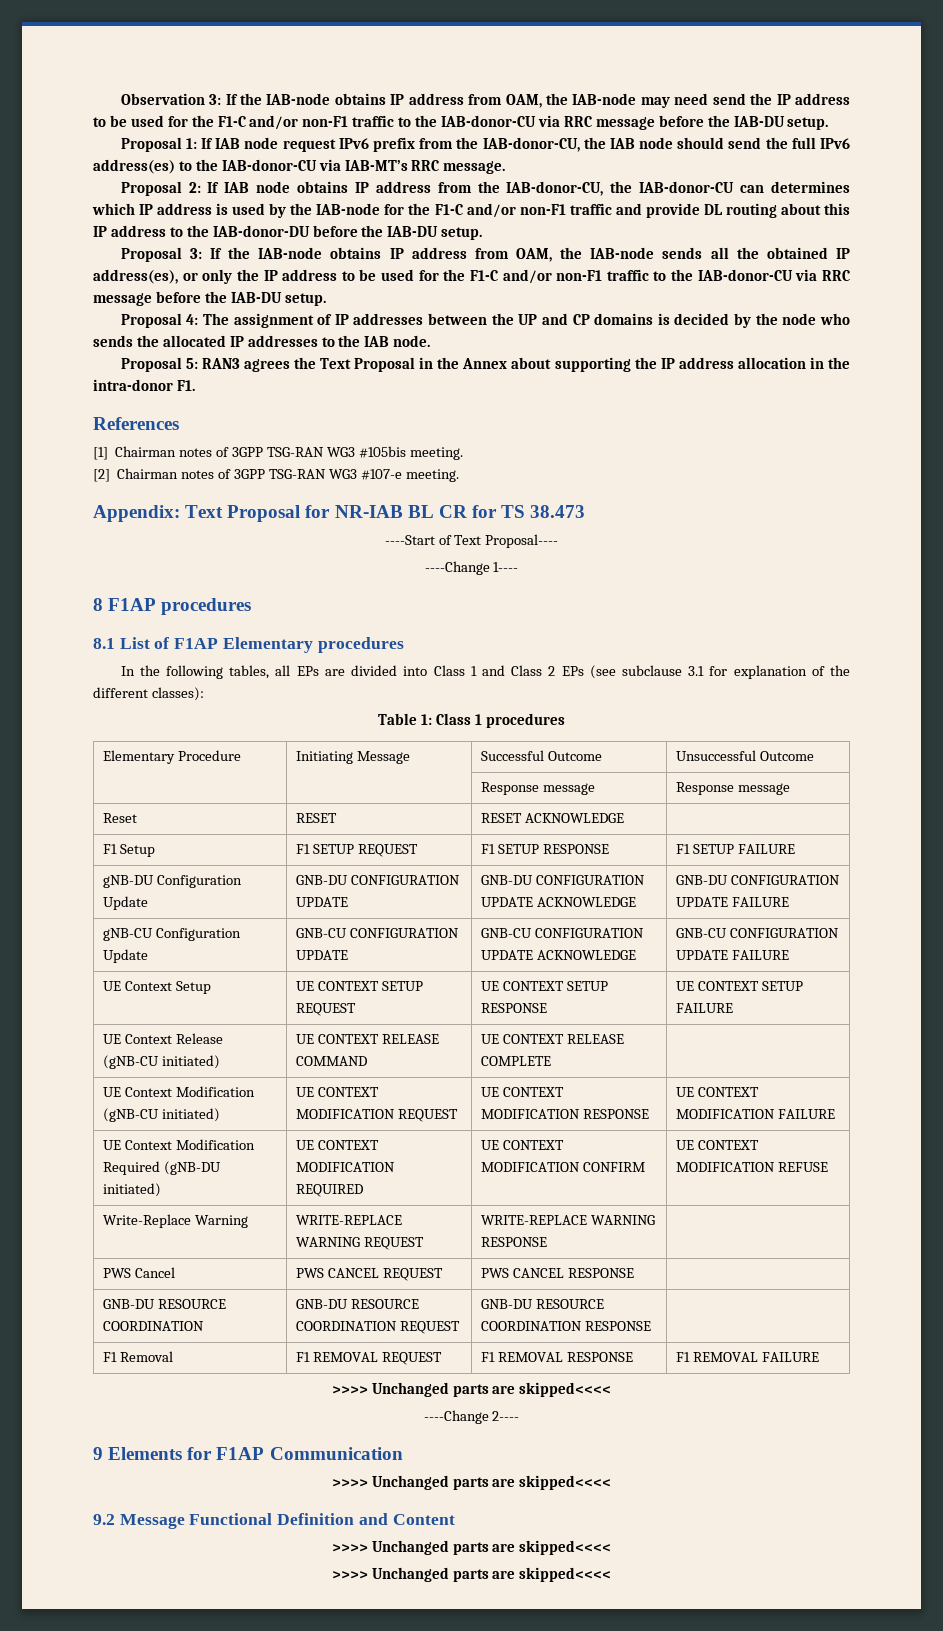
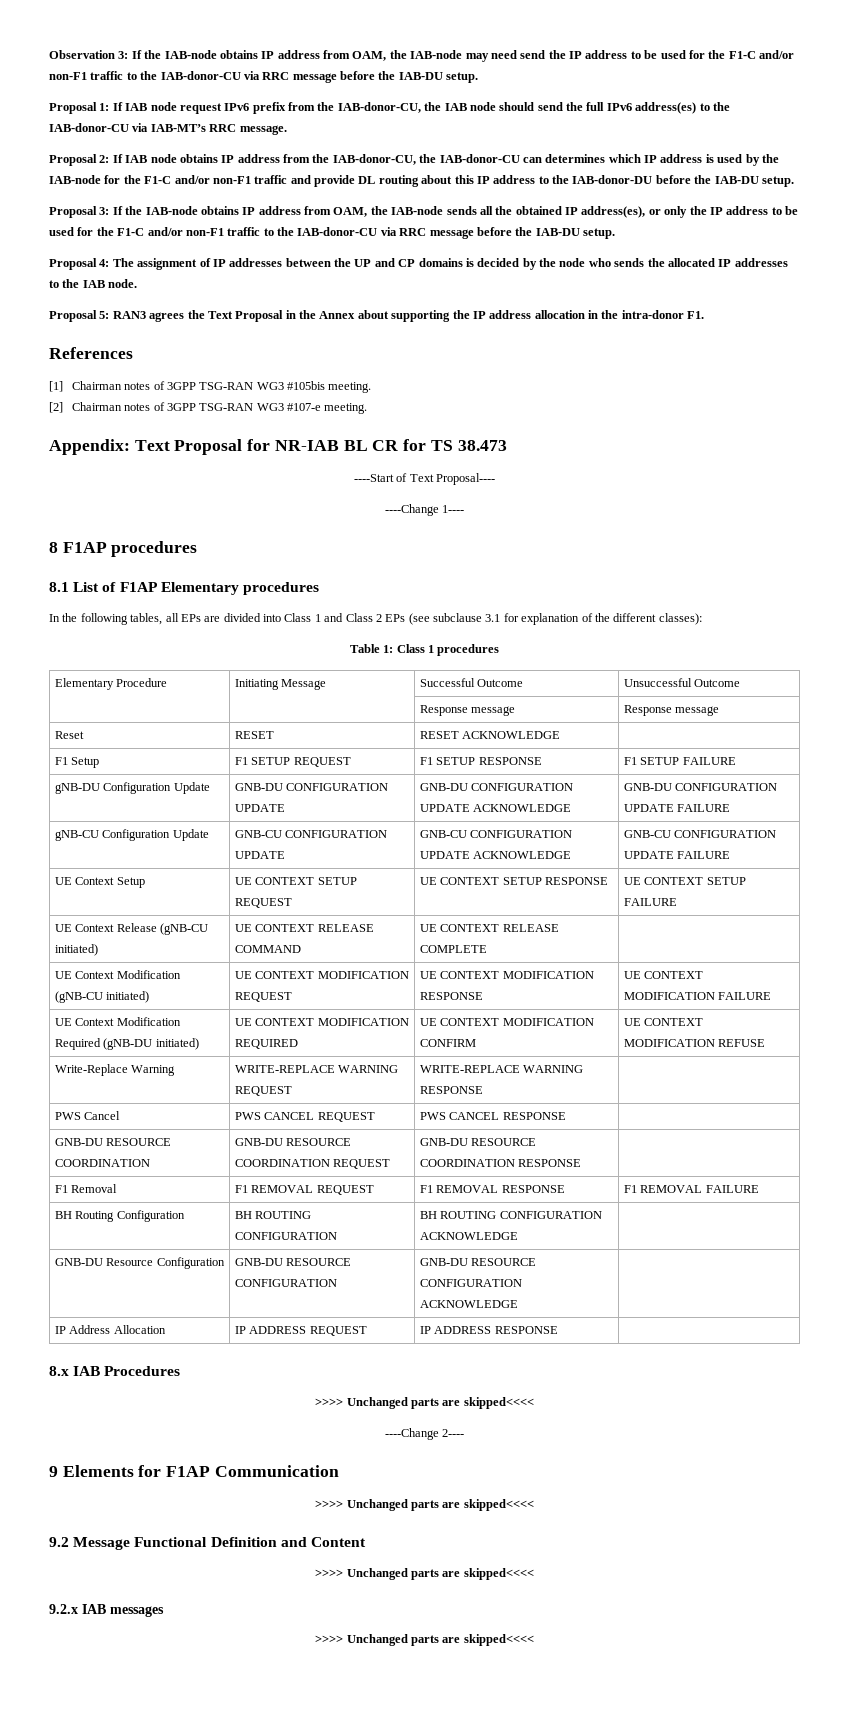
+ BH Routing Configuration | BH ROUTING CONFIGURATION | BH ROUTING CONFIGURATION ACKNOWLEDGE |
+ GNB-DU Resource Configuration | GNB-DU RESOURCE CONFIGURATION | GNB-DU RESOURCE CONFIGURATION ACKNOWLEDGE |
+ IP Address Allocation | IP ADDRESS REQUEST | IP ADDRESS RESPONSE |
+ 8.x IAB Procedures
+ 9.2.x IAB messages

